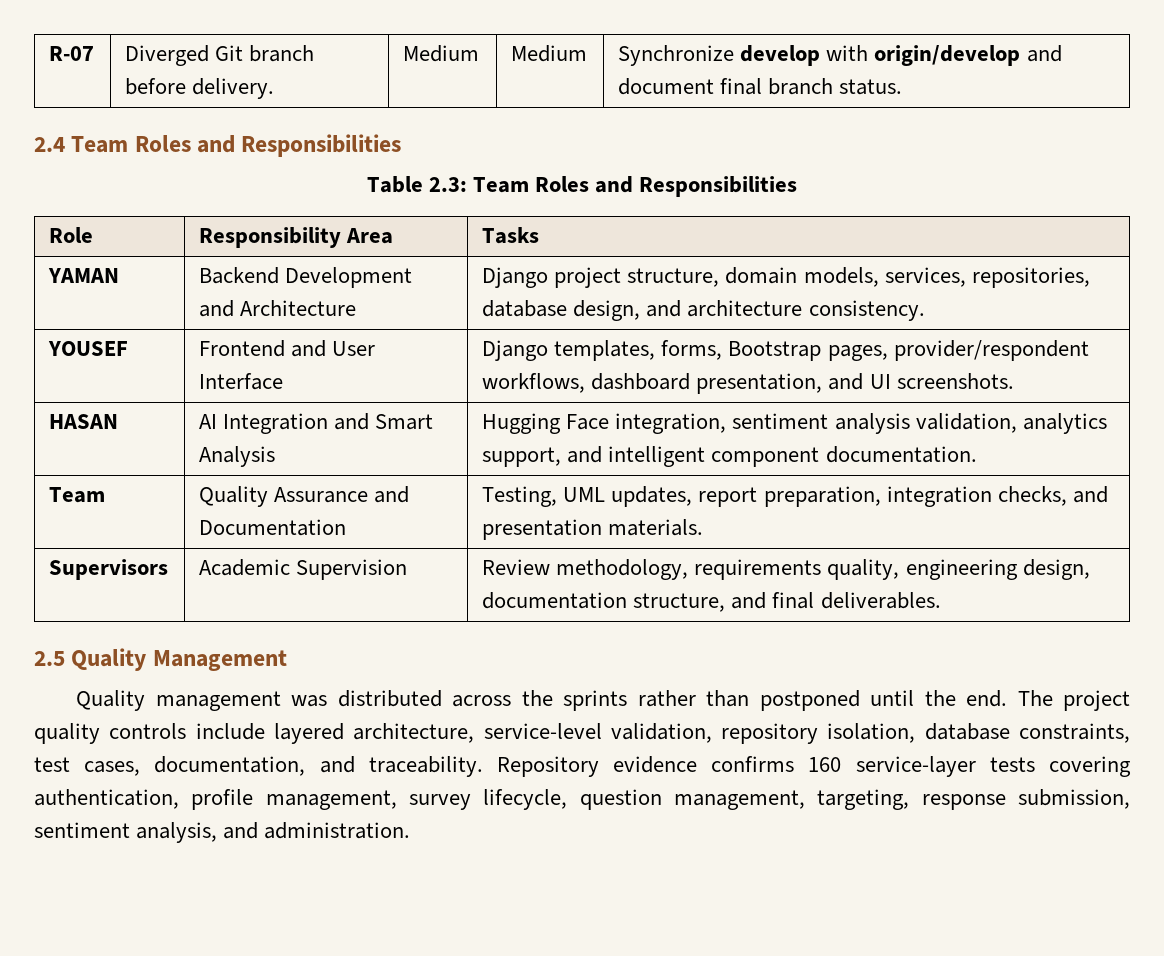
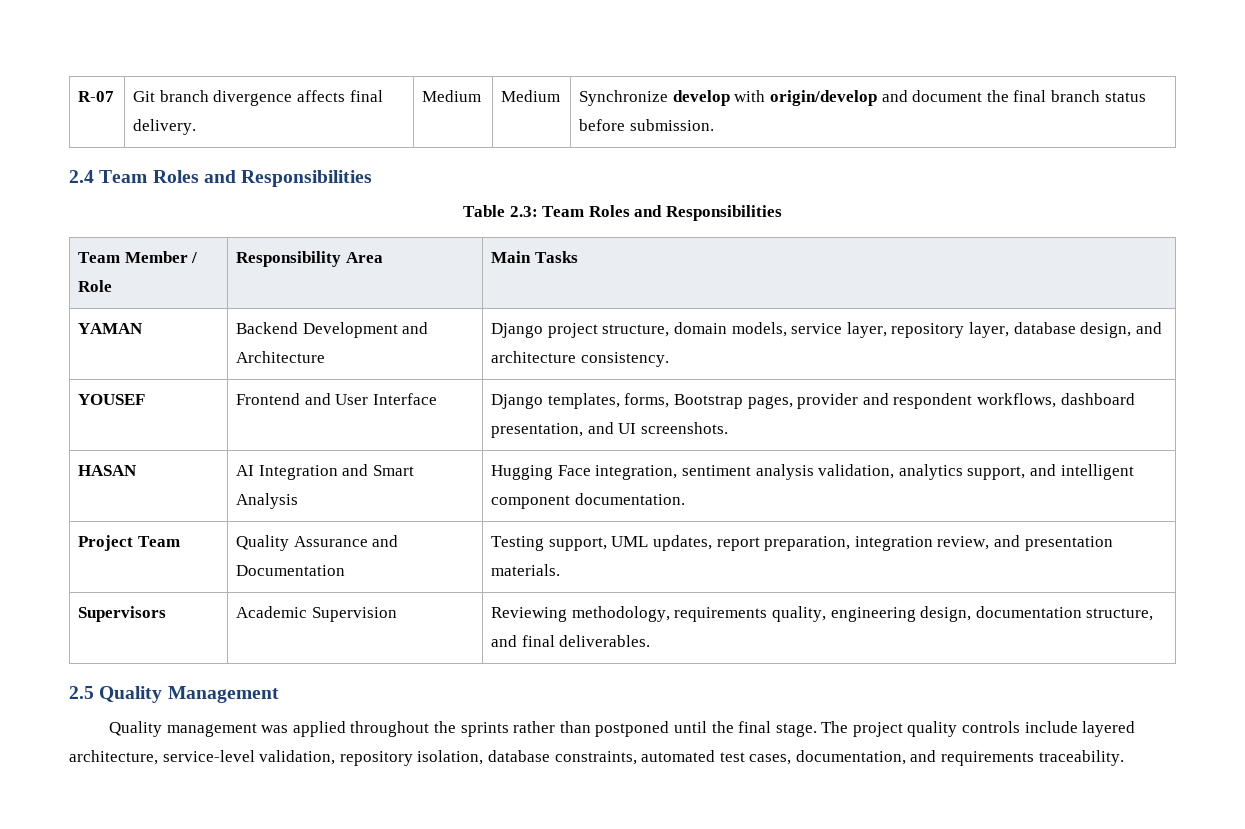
- R-07 | Diverged Git branch before delivery. | Medium | Medium | Synchronize develop with origin/develop and document final branch status.
+ R-07 | Git branch divergence affects final delivery. | Medium | Medium | Synchronize develop with origin/develop and document the final branch status before submission.
- Role | Responsibility Area | Tasks
+ Team Member / Role | Responsibility Area | Main Tasks
- YAMAN | Backend Development and Architecture | Django project structure, domain models, services, repositories, database design, and architecture consistency.
+ YAMAN | Backend Development and Architecture | Django project structure, domain models, service layer, repository layer, database design, and architecture consistency.
- YOUSEF | Frontend and User Interface | Django templates, forms, Bootstrap pages, provider/respondent workflows, dashboard presentation, and UI screenshots.
+ YOUSEF | Frontend and User Interface | Django templates, forms, Bootstrap pages, provider and respondent workflows, dashboard presentation, and UI screenshots.
- Team | Quality Assurance and Documentation | Testing, UML updates, report preparation, integration checks, and presentation materials.
+ Project Team | Quality Assurance and Documentation | Testing support, UML updates, report preparation, integration review, and presentation materials.
- Supervisors | Academic Supervision | Review methodology, requirements quality, engineering design, documentation structure, and final deliverables.
+ Supervisors | Academic Supervision | Reviewing methodology, requirements quality, engineering design, documentation structure, and final deliverables.
- Quality management was distributed across the sprints rather than postponed until the end.
+ Quality management was applied throughout the sprints rather than postponed until the final stage.
- The project quality controls include layered architecture, service-level validation, repository isolation, database constraints, test cases, documentation, and traceability. Repository evidence confirms 160 service-layer tests covering authentication, profile management, survey lifecycle, question management, targeting, response submission, sentiment analysis, and administration.
+ The project quality controls include layered architecture, service-level validation, repository isolation, database constraints, automated test cases, documentation, and requirements traceability.

